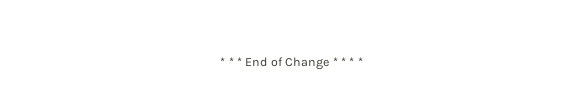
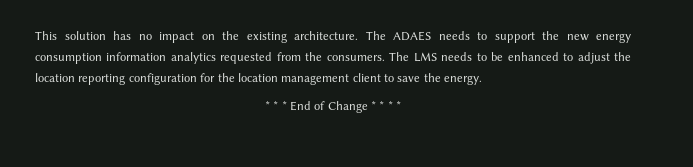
+ This solution has no impact on the existing architecture. The ADAES needs to support the new energy consumption information analytics requested from the consumers. The LMS needs to be enhanced to adjust the location reporting configuration for the location management client to save the energy.

